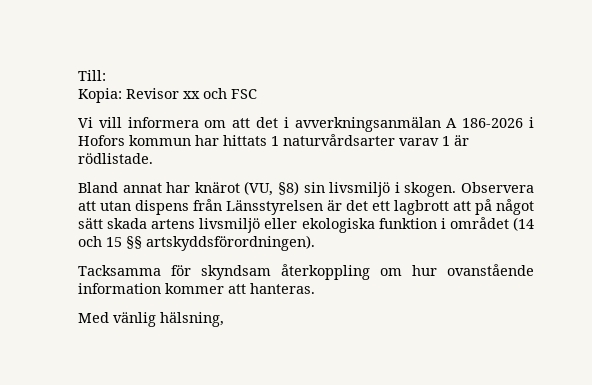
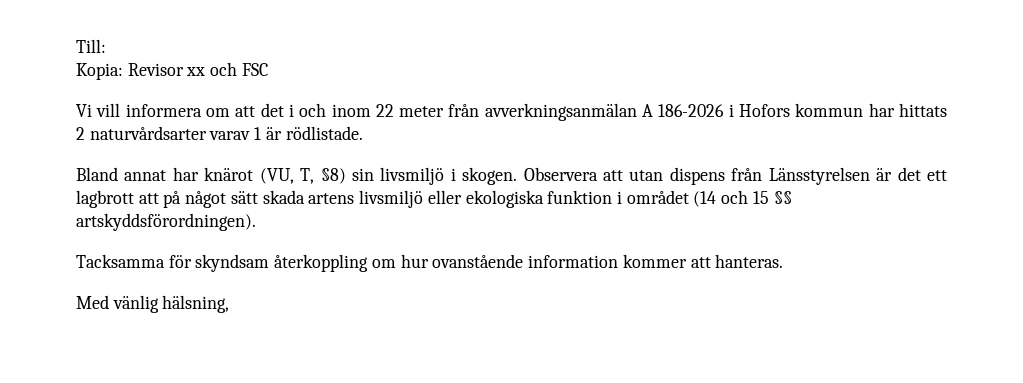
- Vi vill informera om att det i avverkningsanmälan A 186-2026 i Hofors kommun har hittats 1 naturvårdsarter varav 1 är rödlistade.
+ Vi vill informera om att det i och inom 22 meter från avverkningsanmälan A 186-2026 i Hofors kommun har hittats 2 naturvårdsarter varav 1 är rödlistade.
- Bland annat har knärot (VU, §8) sin livsmiljö i skogen.
+ Bland annat har knärot (VU, T, §8) sin livsmiljö i skogen.

